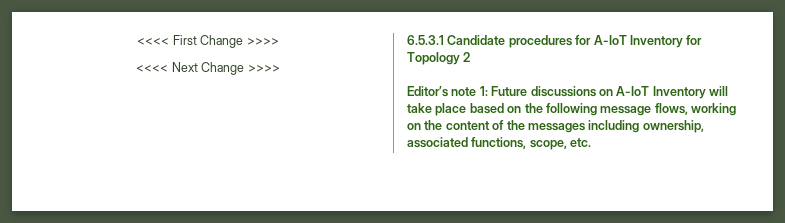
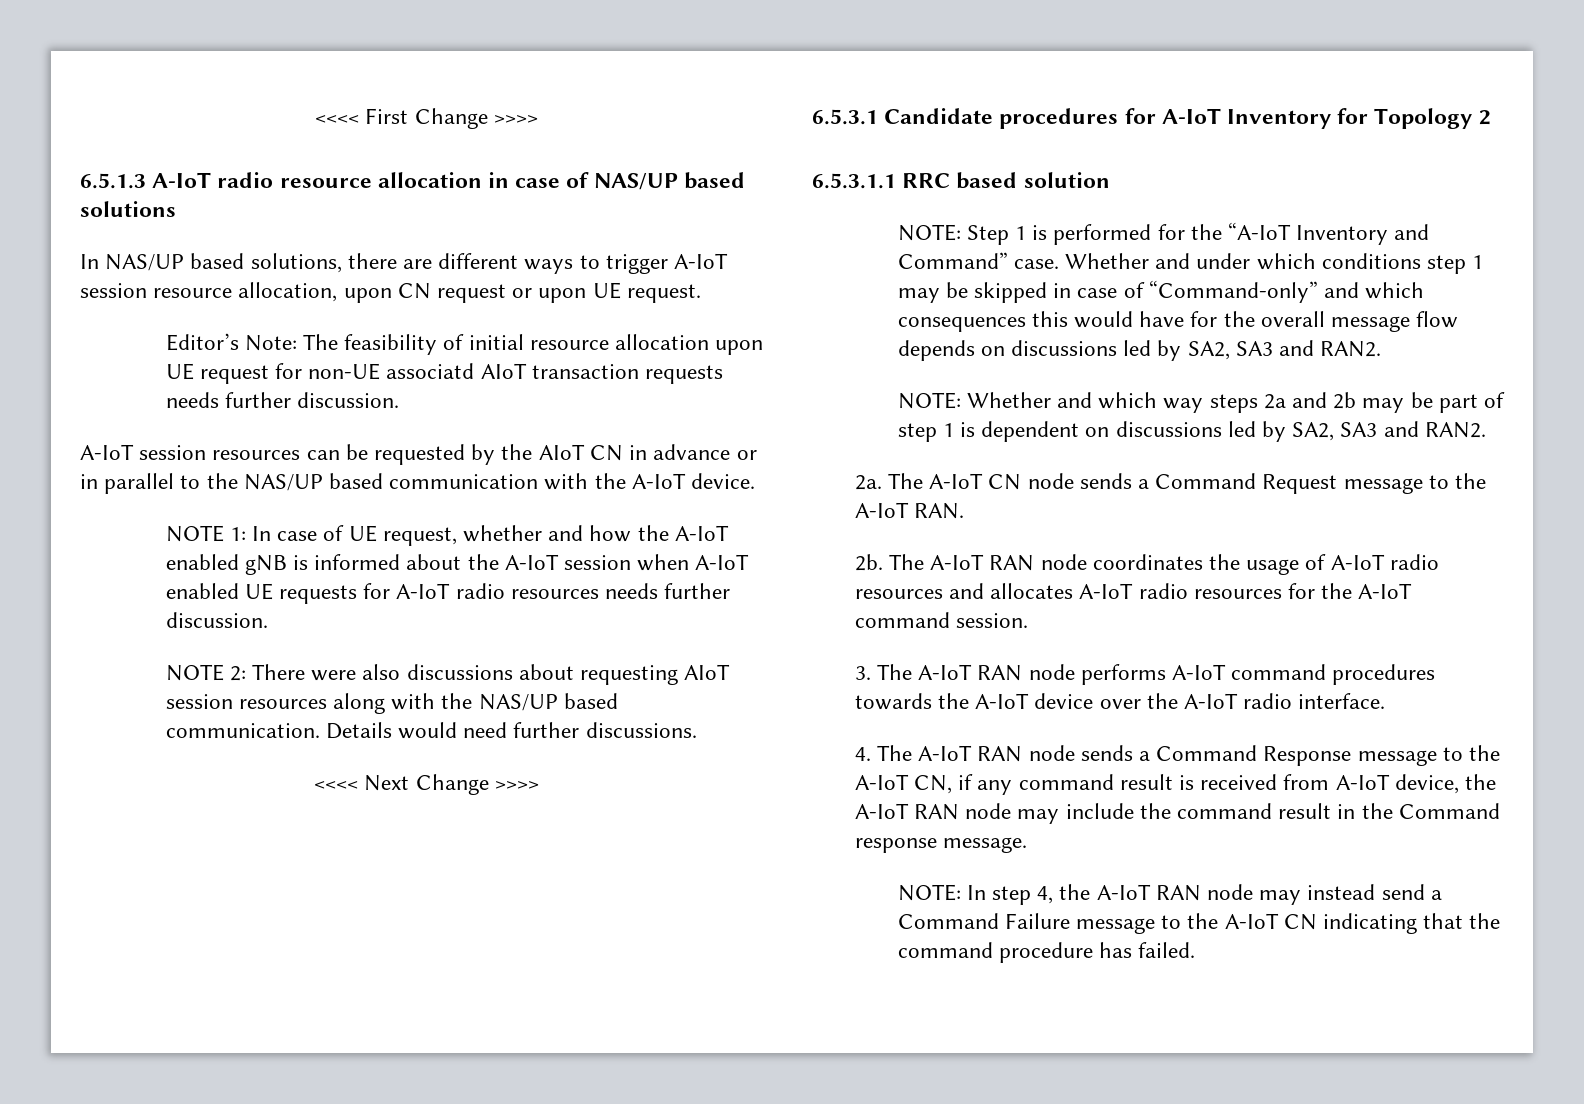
+ 6.5.1.3 A-IoT radio resource allocation in case of NAS/UP based solutions
+ In NAS/UP based solutions, there are different ways to trigger A-IoT session resource allocation, upon CN request or upon UE request.
+ Editor’s Note: The feasibility of initial resource allocation upon UE request for non-UE associatd AIoT transaction requests needs further discussion.
+ A-IoT session resources can be requested by the AIoT CN in advance or in parallel to the NAS/UP based communication with the A-IoT device.
+ NOTE 1: In case of UE request, whether and how the A-IoT enabled gNB is informed about the A-IoT session when A-IoT enabled UE requests for A-IoT radio resources needs further discussion.
+ NOTE 2: There were also discussions about requesting AIoT session resources along with the NAS/UP based communication. Details would need further discussions.
- Editor’s note 1: Future discussions on A-IoT Inventory will take place based on the following message flows, working on the content of the messages including ownership, associated functions, scope, etc.
+ 6.5.3.1.1 RRC based solution
+ NOTE: Step 1 is performed for the “A-IoT Inventory and Command” case. Whether and under which conditions step 1 may be skipped in case of “Command-only” and which consequences this would have for the overall message flow depends on discussions led by SA2, SA3 and RAN2.
+ NOTE: Whether and which way steps 2a and 2b may be part of step 1 is dependent on discussions led by SA2, SA3 and RAN2.
+ 2a. The A-IoT CN node sends a Command Request message to the A-IoT RAN.
+ 2b. The A-IoT RAN node coordinates the usage of A-IoT radio resources and allocates A-IoT radio resources for the A-IoT command session.
+ 3. The A-IoT RAN node performs A-IoT command procedures towards the A-IoT device over the A-IoT radio interface.
+ 4. The A-IoT RAN node sends a Command Response message to the A-IoT CN, if any command result is received from A-IoT device, the A-IoT RAN node may include the command result in the Command response message.
+ NOTE: In step 4, the A-IoT RAN node may instead send a Command Failure message to the A-IoT CN indicating that the command procedure has failed.

